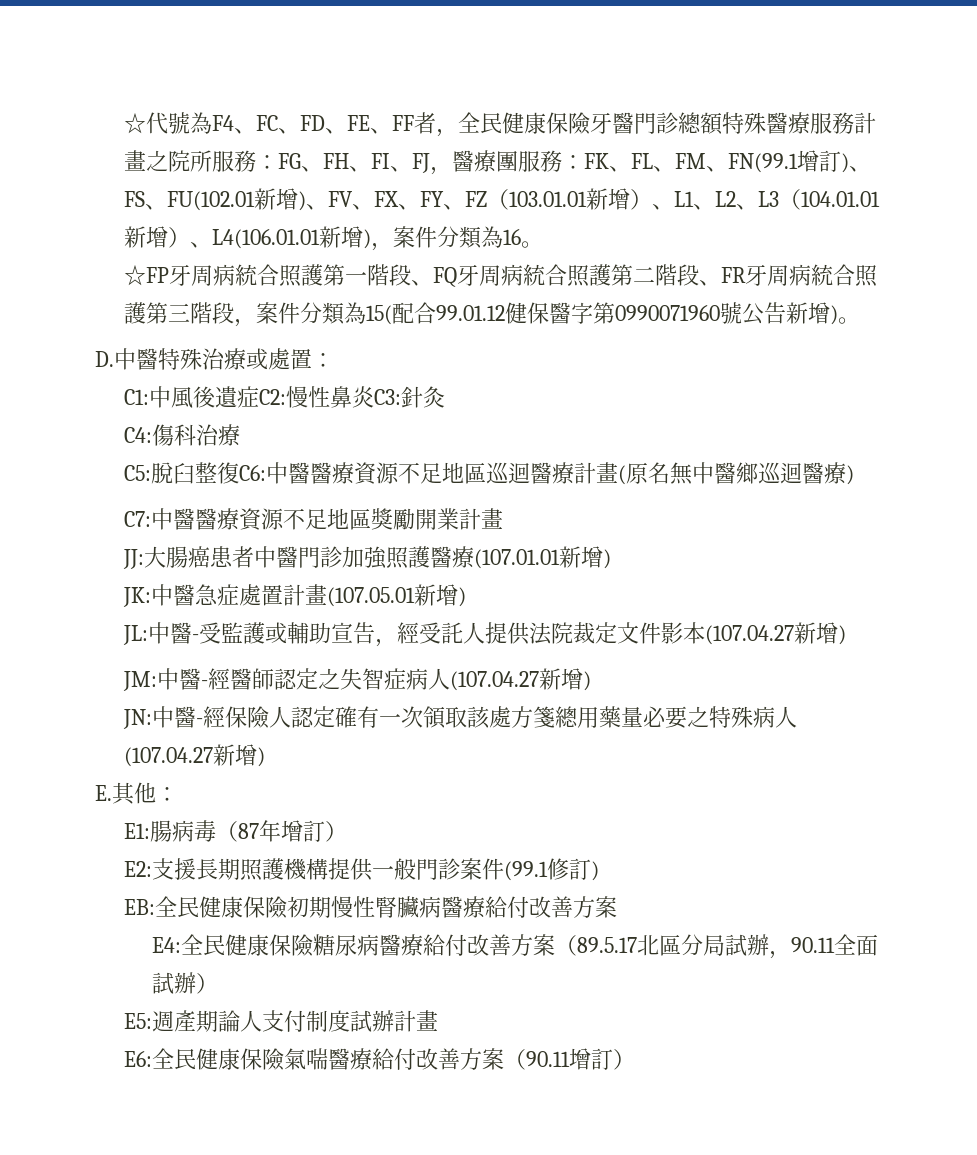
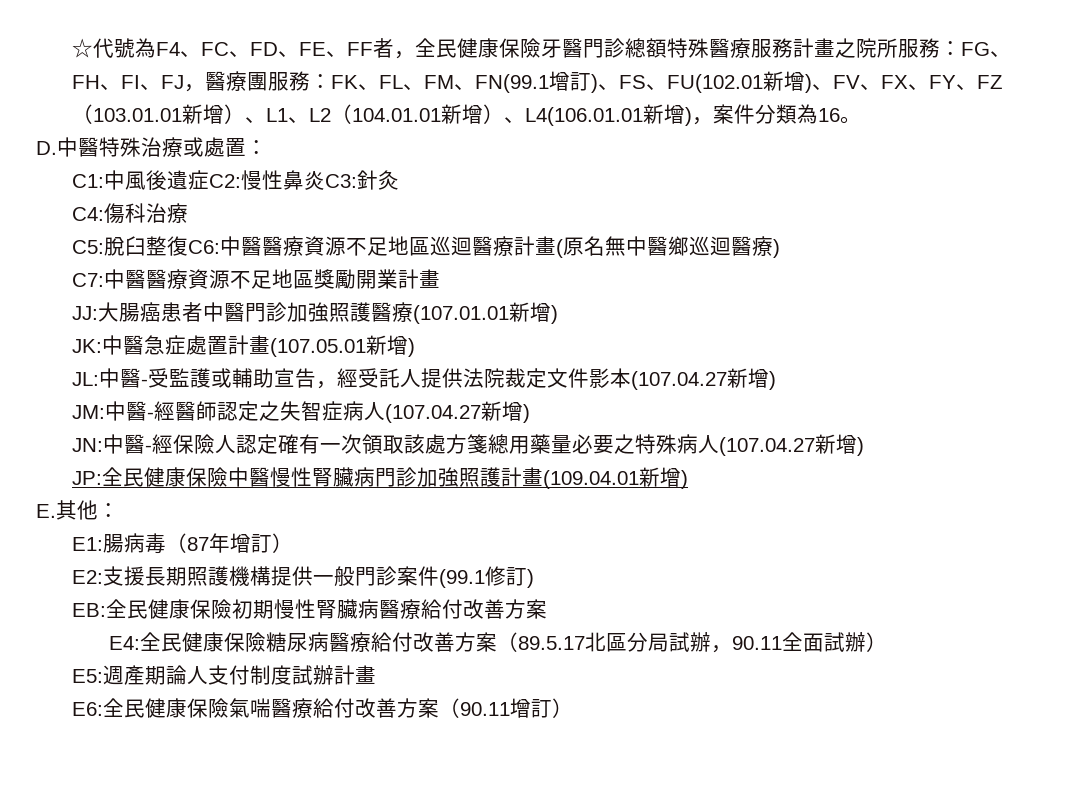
- FK、FL、FM、FN(99.1增訂)、FS、FU(102.01新增)、FV、FX、FY、FZ（103.01.01新增）、L1、L2、L3（104.01.01新增）、L4(106.01.01新增)，案件分類為16。
+ FK、FL、FM、FN(99.1增訂)、FS、FU(102.01新增)、FV、FX、FY、FZ（103.01.01新增）、L1、L2（104.01.01新增）、L4(106.01.01新增)，案件分類為16。
- ☆FP牙周病統合照護第一階段、FQ牙周病統合照護第二階段、FR牙周病統合照護第三階段，案件分類為15(配合99.01.12健保醫字第0990071960號公告新增)。
+ JP:全民健康保險中醫慢性腎臟病門診加強照護計畫(109.04.01新增)

